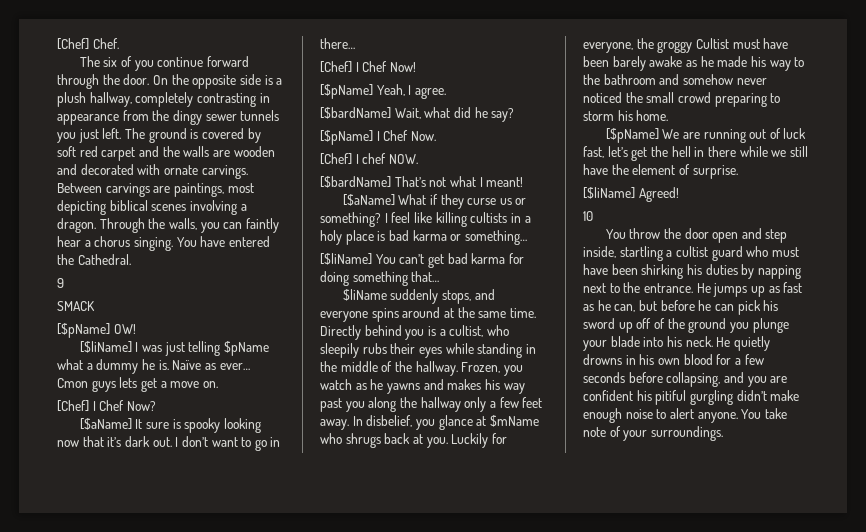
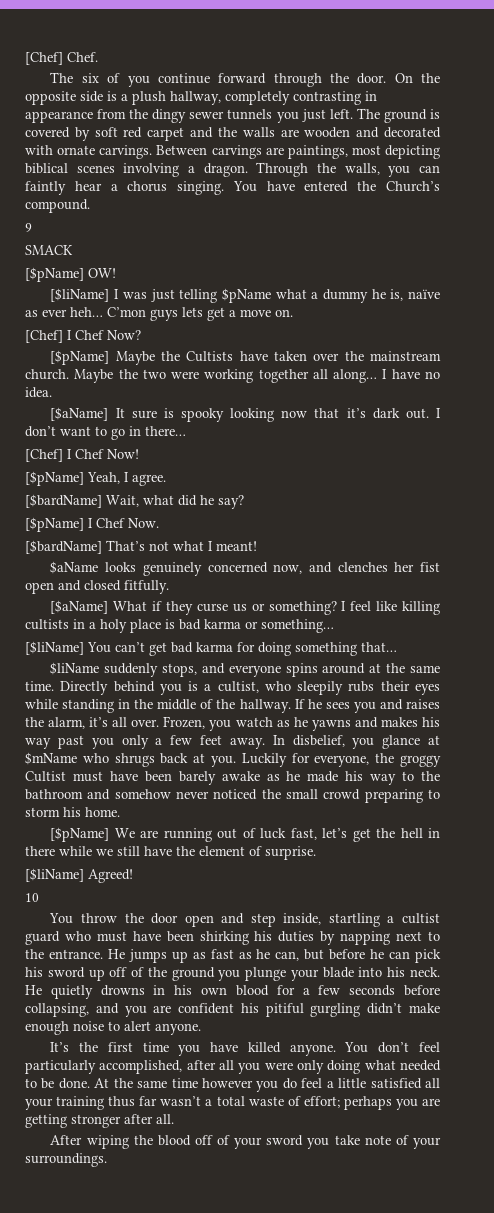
- You have entered the Cathedral.
+ You have entered the Church’s compound.
- [$liName] I was just telling $pName what a dummy he is. Naïve as ever… Cmon guys lets get a move on.
+ [$liName] I was just telling $pName what a dummy he is, naïve as ever heh… C’mon guys lets get a move on.
+ [$pName] Maybe the Cultists have taken over the mainstream church. Maybe the two were working together all along… I have no idea.
- [Chef] I chef NOW.
+ $aName looks genuinely concerned now, and clenches her fist open and closed fitfully.
+ If he sees you and raises the alarm, it’s all over.
- Frozen, you watch as he yawns and makes his way past you along the hallway only a few feet away.
+ Frozen, you watch as he yawns and makes his way past you only a few feet away.
- He quietly drowns in his own blood for a few seconds before collapsing, and you are confident his pitiful gurgling didn’t make enough noise to alert anyone. You take note of your surroundings.
+ He quietly drowns in his own blood for a few seconds before collapsing, and you are confident his pitiful gurgling didn’t make enough noise to alert anyone.
+ It’s the first time you have killed anyone. You don’t feel particularly accomplished, after all you were only doing what needed to be done. At the same time however you do feel a little satisfied all your training thus far wasn’t a total waste of effort; perhaps you are getting stronger after all.
+ After wiping the blood off of your sword you take note of your surroundings.

